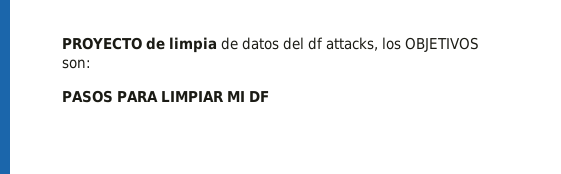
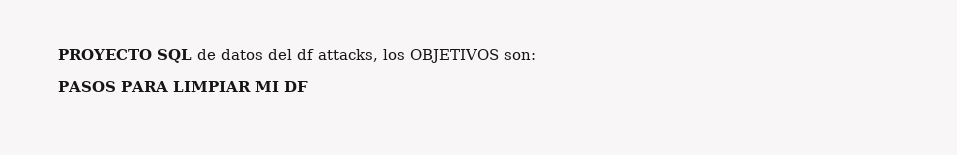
- PROYECTO de limpia de datos del df attacks, los OBJETIVOS son:
+ PROYECTO SQL de datos del df attacks, los OBJETIVOS son:

